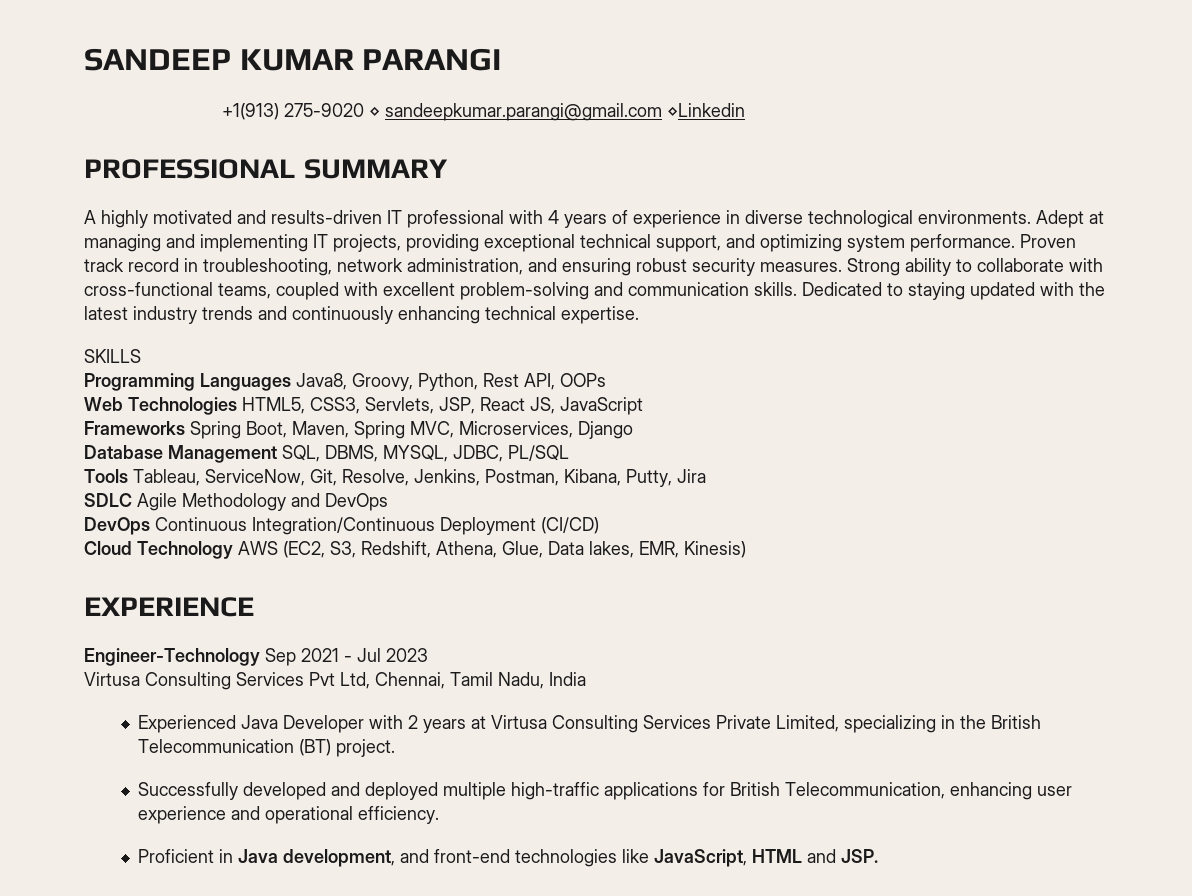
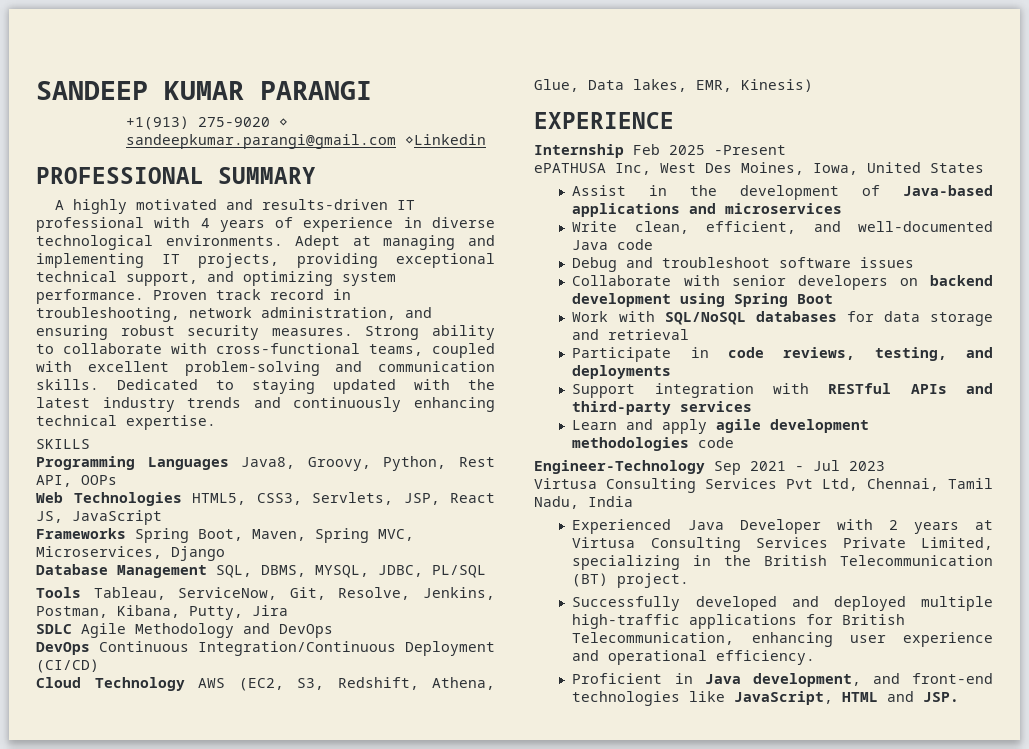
+ Internship Feb 2025 -Present
+ ePATHUSA Inc, West Des Moines, Iowa, United States
+ Assist in the development of Java-based applications and microservices
+ Write clean, efficient, and well-documented Java code
+ Debug and troubleshoot software issues
+ Collaborate with senior developers on backend development using Spring Boot
+ Work with SQL/NoSQL databases for data storage and retrieval
+ Participate in code reviews, testing, and deployments
+ Support integration with RESTful APIs and third-party services
+ Learn and apply agile development methodologies code

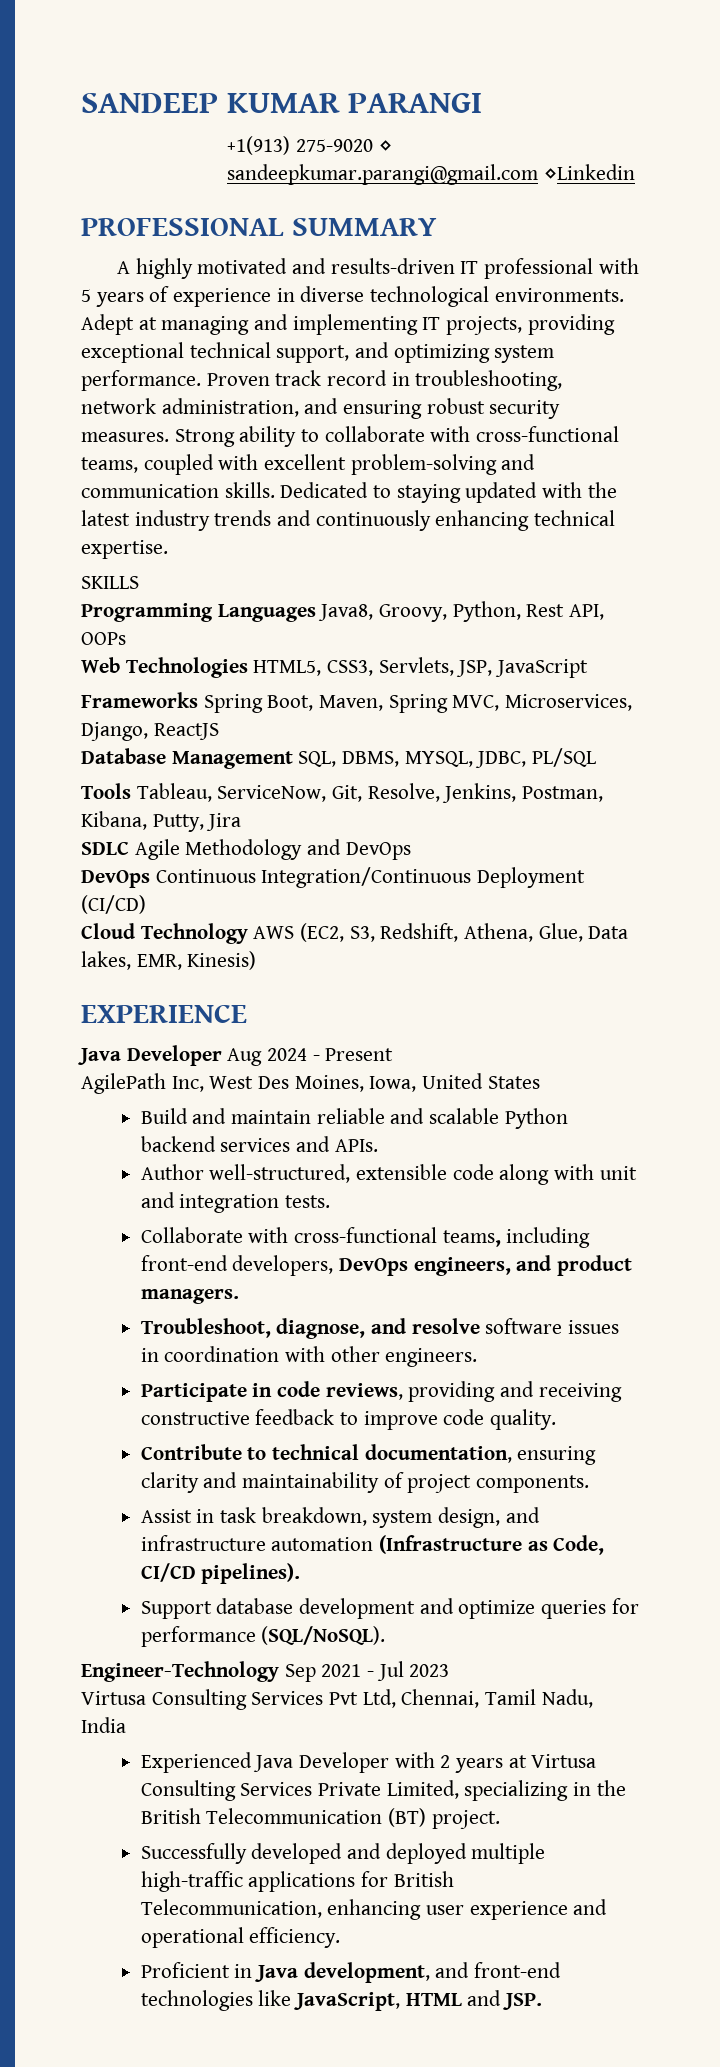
- A highly motivated and results-driven IT professional with 4 years of experience in diverse technological environments.
+ A highly motivated and results-driven IT professional with 5 years of experience in diverse technological environments.
- Web Technologies HTML5, CSS3, Servlets, JSP, React JS, JavaScript
+ Web Technologies HTML5, CSS3, Servlets, JSP, JavaScript
- Frameworks Spring Boot, Maven, Spring MVC, Microservices, Django
+ Frameworks Spring Boot, Maven, Spring MVC, Microservices, Django, ReactJS
- Internship Feb 2025 -Present
- ePATHUSA Inc, West Des Moines, Iowa, United States
+ Java Developer Aug 2024 - Present
+ AgilePath Inc, West Des Moines, Iowa, United States
- Assist in the development of Java-based applications and microservices
- Write clean, efficient, and well-documented Java code
- Debug and troubleshoot software issues
- Collaborate with senior developers on backend development using Spring Boot
- Work with SQL/NoSQL databases for data storage and retrieval
- Participate in code reviews, testing, and deployments
- Support integration with RESTful APIs and third-party services
- Learn and apply agile development methodologies code
+ Build and maintain reliable and scalable Python backend services and APIs.
+ Author well-structured, extensible code along with unit and integration tests.
+ Collaborate with cross-functional teams, including front-end developers, DevOps engineers, and product managers.
+ Troubleshoot, diagnose, and resolve software issues in coordination with other engineers.
+ Participate in code reviews, providing and receiving constructive feedback to improve code quality.
+ Contribute to technical documentation, ensuring clarity and maintainability of project components.
+ Assist in task breakdown, system design, and infrastructure automation (Infrastructure as Code, CI/CD pipelines).
+ Support database development and optimize queries for performance (SQL/NoSQL).

